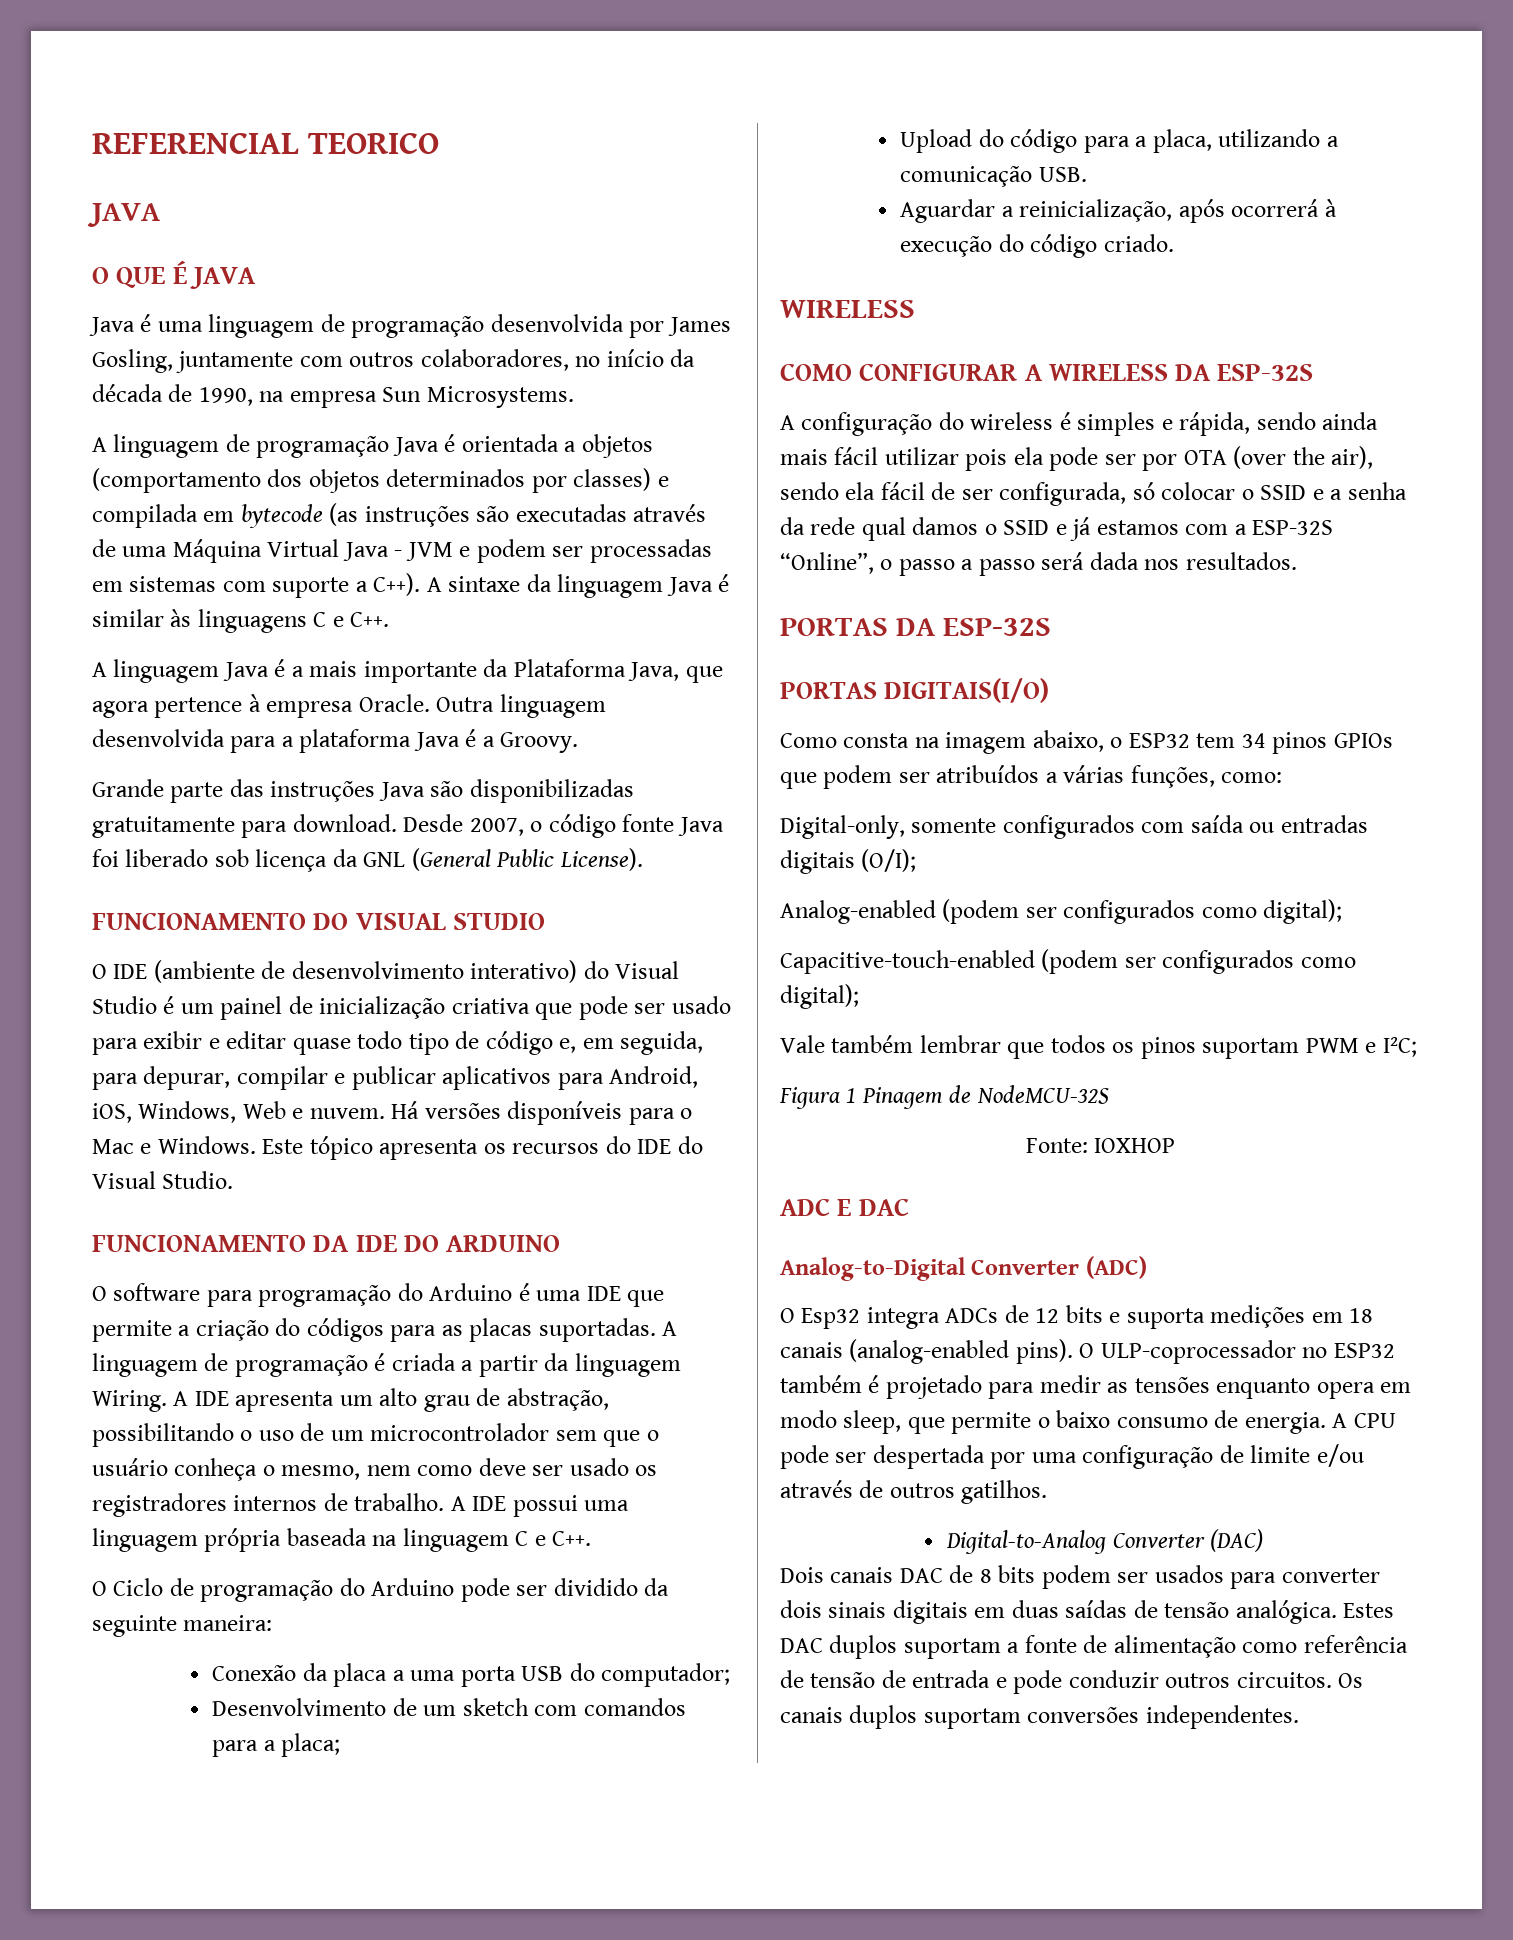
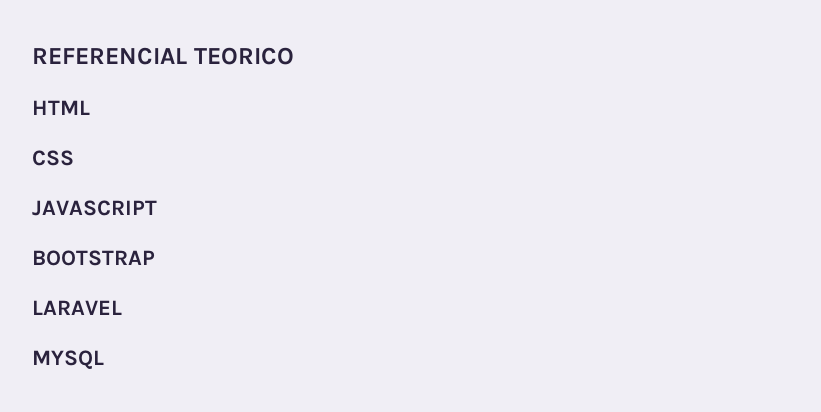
  REFERENCIAL TEORICO
- JAVA
- O QUE É JAVA
- Java é uma linguagem de programação desenvolvida por James Gosling, juntamente com outros colaboradores, no início da década de 1990, na empresa Sun Microsystems.
- A linguagem de programação Java é orientada a objetos (comportamento dos objetos determinados por classes) e compilada em bytecode (as instruções são executadas através de uma Máquina Virtual Java - JVM e podem ser processadas em sistemas com suporte a C++). A sintaxe da linguagem Java é similar às linguagens C e C++.
- A linguagem Java é a mais importante da Plataforma Java, que agora pertence à empresa Oracle. Outra linguagem desenvolvida para a plataforma Java é a Groovy.
- Grande parte das instruções Java são disponibilizadas gratuitamente para download. Desde 2007, o código fonte Java foi liberado sob licença da GNL (General Public License).
- FUNCIONAMENTO DO VISUAL STUDIO
- O IDE (ambiente de desenvolvimento interativo) do Visual Studio é um painel de inicialização criativa que pode ser usado para exibir e editar quase todo tipo de código e, em seguida, para depurar, compilar e publicar aplicativos para Android, iOS, Windows, Web e nuvem. Há versões disponíveis para o Mac e Windows. Este tópico apresenta os recursos do IDE do Visual Studio.
- FUNCIONAMENTO DA IDE DO ARDUINO
- O software para programação do Arduino é uma IDE que permite a criação do códigos para as placas suportadas. A linguagem de programação é criada a partir da linguagem Wiring. A IDE apresenta um alto grau de abstração, possibilitando o uso de um microcontrolador sem que o usuário conheça o mesmo, nem como deve ser usado os registradores internos de trabalho. A IDE possui uma linguagem própria baseada na linguagem C e C++.
- O Ciclo de programação do Arduino pode ser dividido da seguinte maneira:
- Conexão da placa a uma porta USB do computador;
- Desenvolvimento de um sketch com comandos para a placa;
- Upload do código para a placa, utilizando a comunicação USB.
- Aguardar a reinicialização, após ocorrerá à execução do código criado.
- WIRELESS
- COMO CONFIGURAR A WIRELESS DA ESP-32S
- A configuração do wireless é simples e rápida, sendo ainda mais fácil utilizar pois ela pode ser por OTA (over the air), sendo ela fácil de ser configurada, só colocar o SSID e a senha da rede qual damos o SSID e já estamos com a ESP-32S “Online”, o passo a passo será dada nos resultados.
- PORTAS DA ESP-32S
- PORTAS DIGITAIS(I/O)
- Como consta na imagem abaixo, o ESP32 tem 34 pinos GPIOs que podem ser atribuídos a várias funções, como:
- Digital-only, somente configurados com saída ou entradas digitais (O/I);
- Analog-enabled (podem ser configurados como digital);
- Capacitive-touch-enabled (podem ser configurados como digital);
- Vale também lembrar que todos os pinos suportam PWM e I²C;
- Figura 1 Pinagem de NodeMCU-32S
- Fonte: IOXHOP
- ADC E DAC
- Analog-to-Digital Converter (ADC)
- O Esp32 integra ADCs de 12 bits e suporta medições em 18 canais (analog-enabled pins). O ULP-coprocessador no ESP32 também é projetado para medir as tensões enquanto opera em modo sleep, que permite o baixo consumo de energia. A CPU pode ser despertada por uma configuração de limite e/ou através de outros gatilhos.
- Digital-to-Analog Converter (DAC)
- Dois canais DAC de 8 bits podem ser usados para converter dois sinais digitais em duas saídas de tensão analógica. Estes DAC duplos suportam a fonte de alimentação como referência de tensão de entrada e pode conduzir outros circuitos. Os canais duplos suportam conversões independentes.
+ HTML
+ CSS
+ JAVASCRIPT
+ BOOTSTRAP
+ LARAVEL
+ MYSQL

